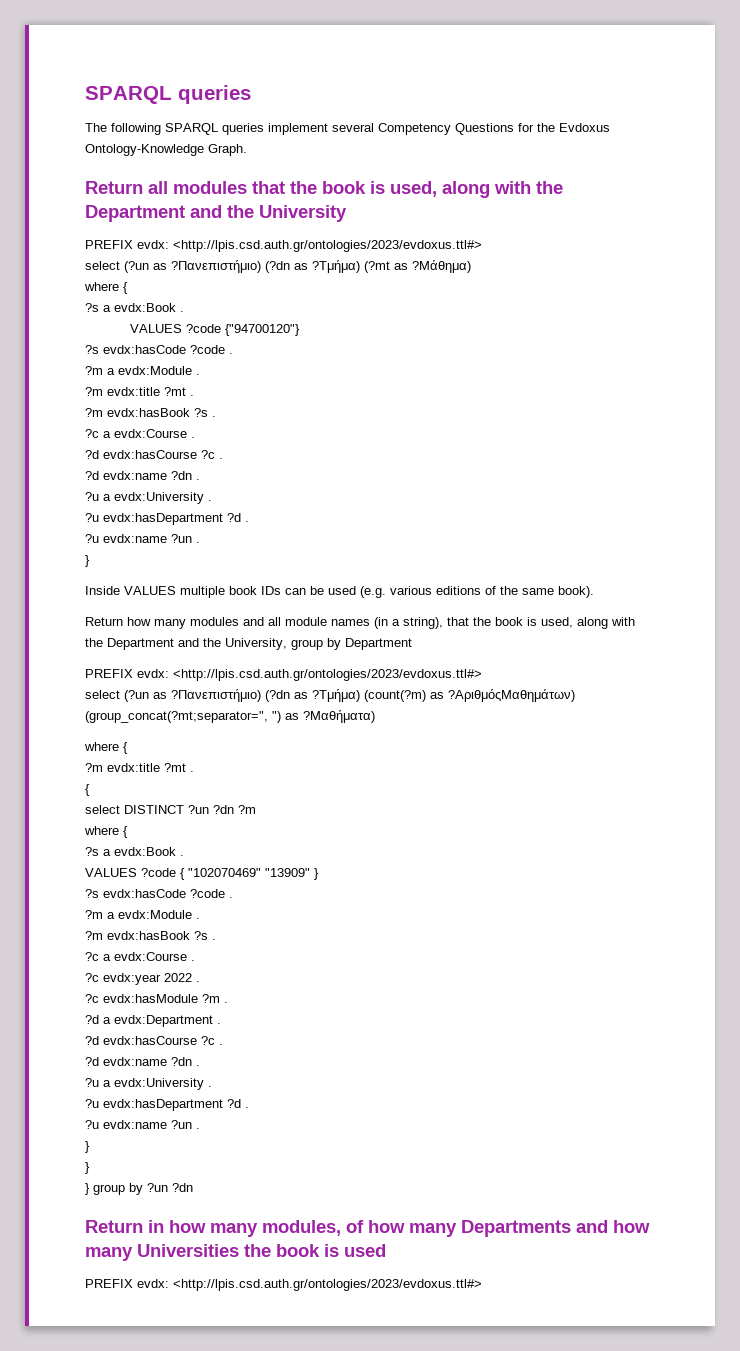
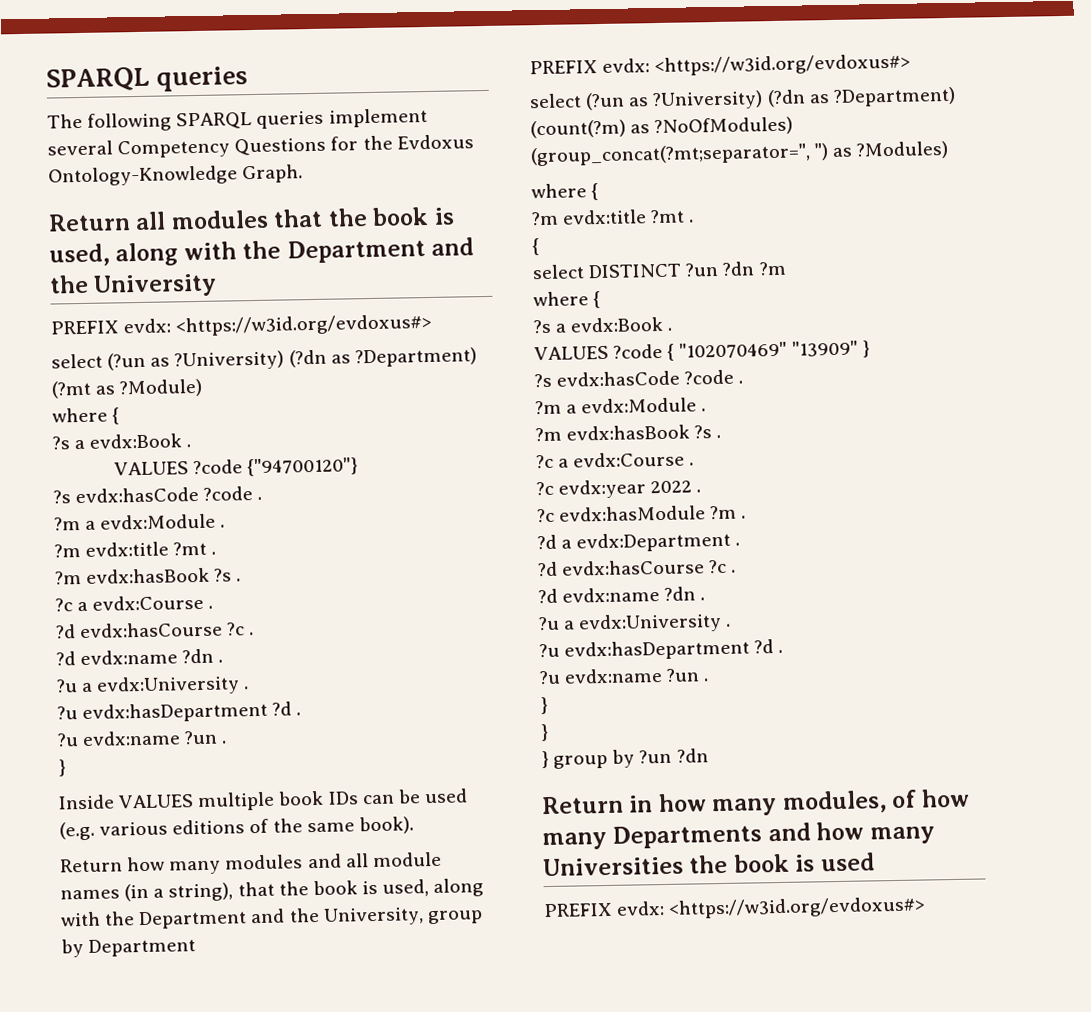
  Return all modules that the book is used, along with the Department and the University
- PREFIX evdx: <http://lpis.csd.auth.gr/ontologies/2023/evdoxus.ttl#>
- select (?un as ?Πανεπιστήμιο) (?dn as ?Τμήμα) (?mt as ?Μάθημα)
+ PREFIX evdx: <https://w3id.org/evdoxus#>
+ select (?un as ?University) (?dn as ?Department) (?mt as ?Module)
  Return how many modules and all module names (in a string), that the book is used, along with the Department and the University, group by Department
- PREFIX evdx: <http://lpis.csd.auth.gr/ontologies/2023/evdoxus.ttl#>
- select (?un as ?Πανεπιστήμιο) (?dn as ?Τμήμα) (count(?m) as ?ΑριθμόςΜαθημάτων) (group_concat(?mt;separator=", ") as ?Μαθήματα)
+ PREFIX evdx: <https://w3id.org/evdoxus#>
+ select (?un as ?University) (?dn as ?Department) (count(?m) as ?NoOfModules) (group_concat(?mt;separator=", ") as ?Modules)
  Return in how many modules, of how many Departments and how many Universities the book is used
- PREFIX evdx: <http://lpis.csd.auth.gr/ontologies/2023/evdoxus.ttl#>
+ PREFIX evdx: <https://w3id.org/evdoxus#>

